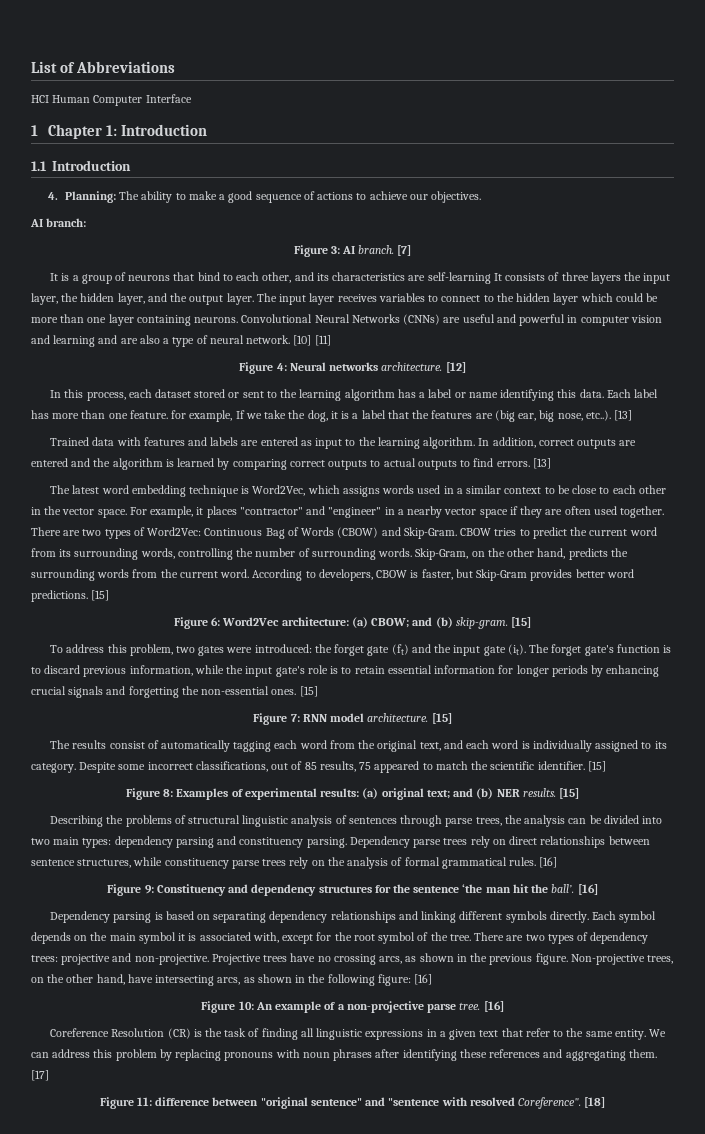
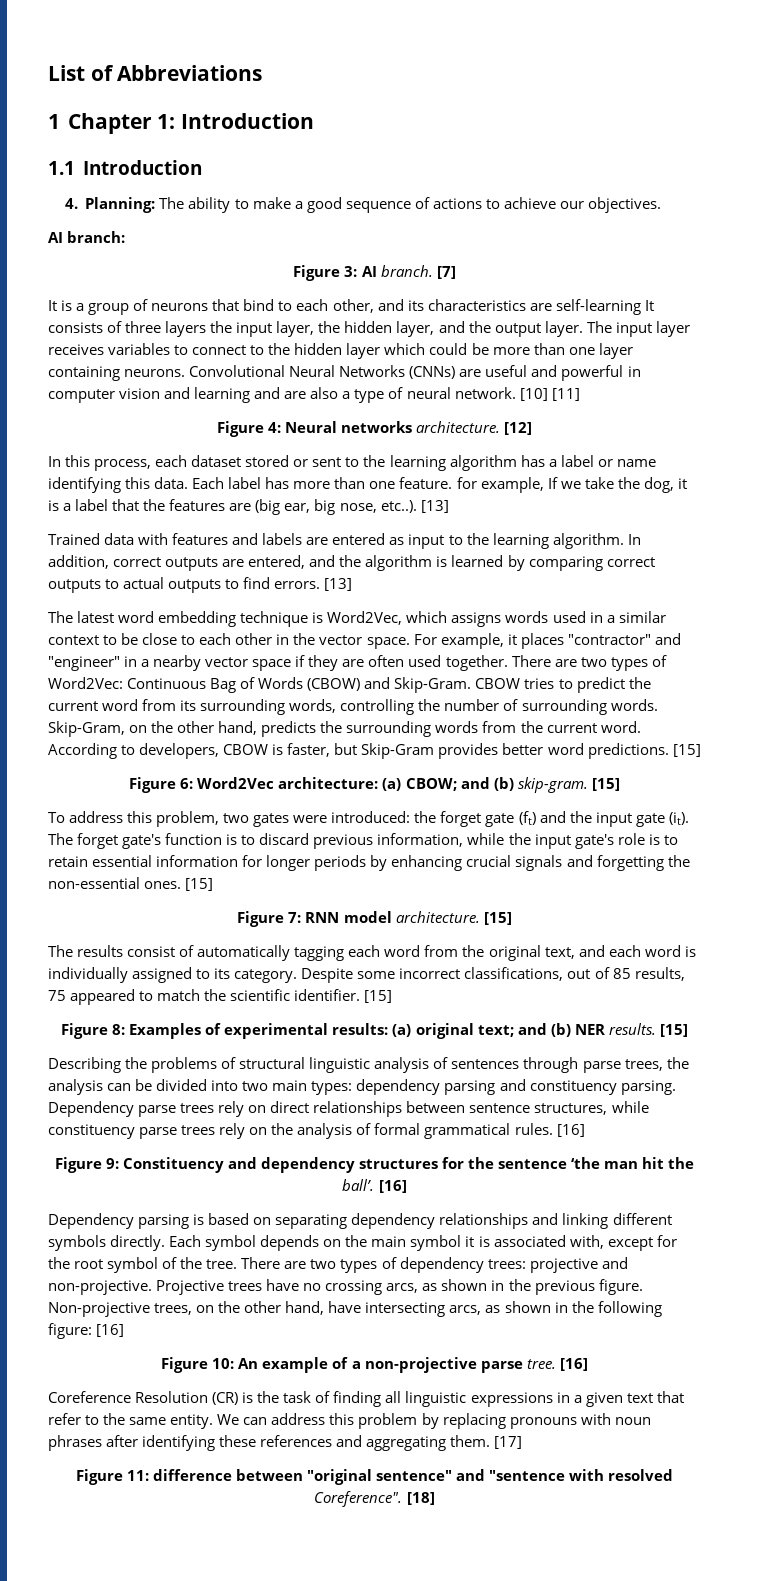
- HCI Human Computer Interface
- In addition, correct outputs are entered and the algorithm is learned by comparing correct outputs to actual outputs to find errors.
+ In addition, correct outputs are entered, and the algorithm is learned by comparing correct outputs to actual outputs to find errors.

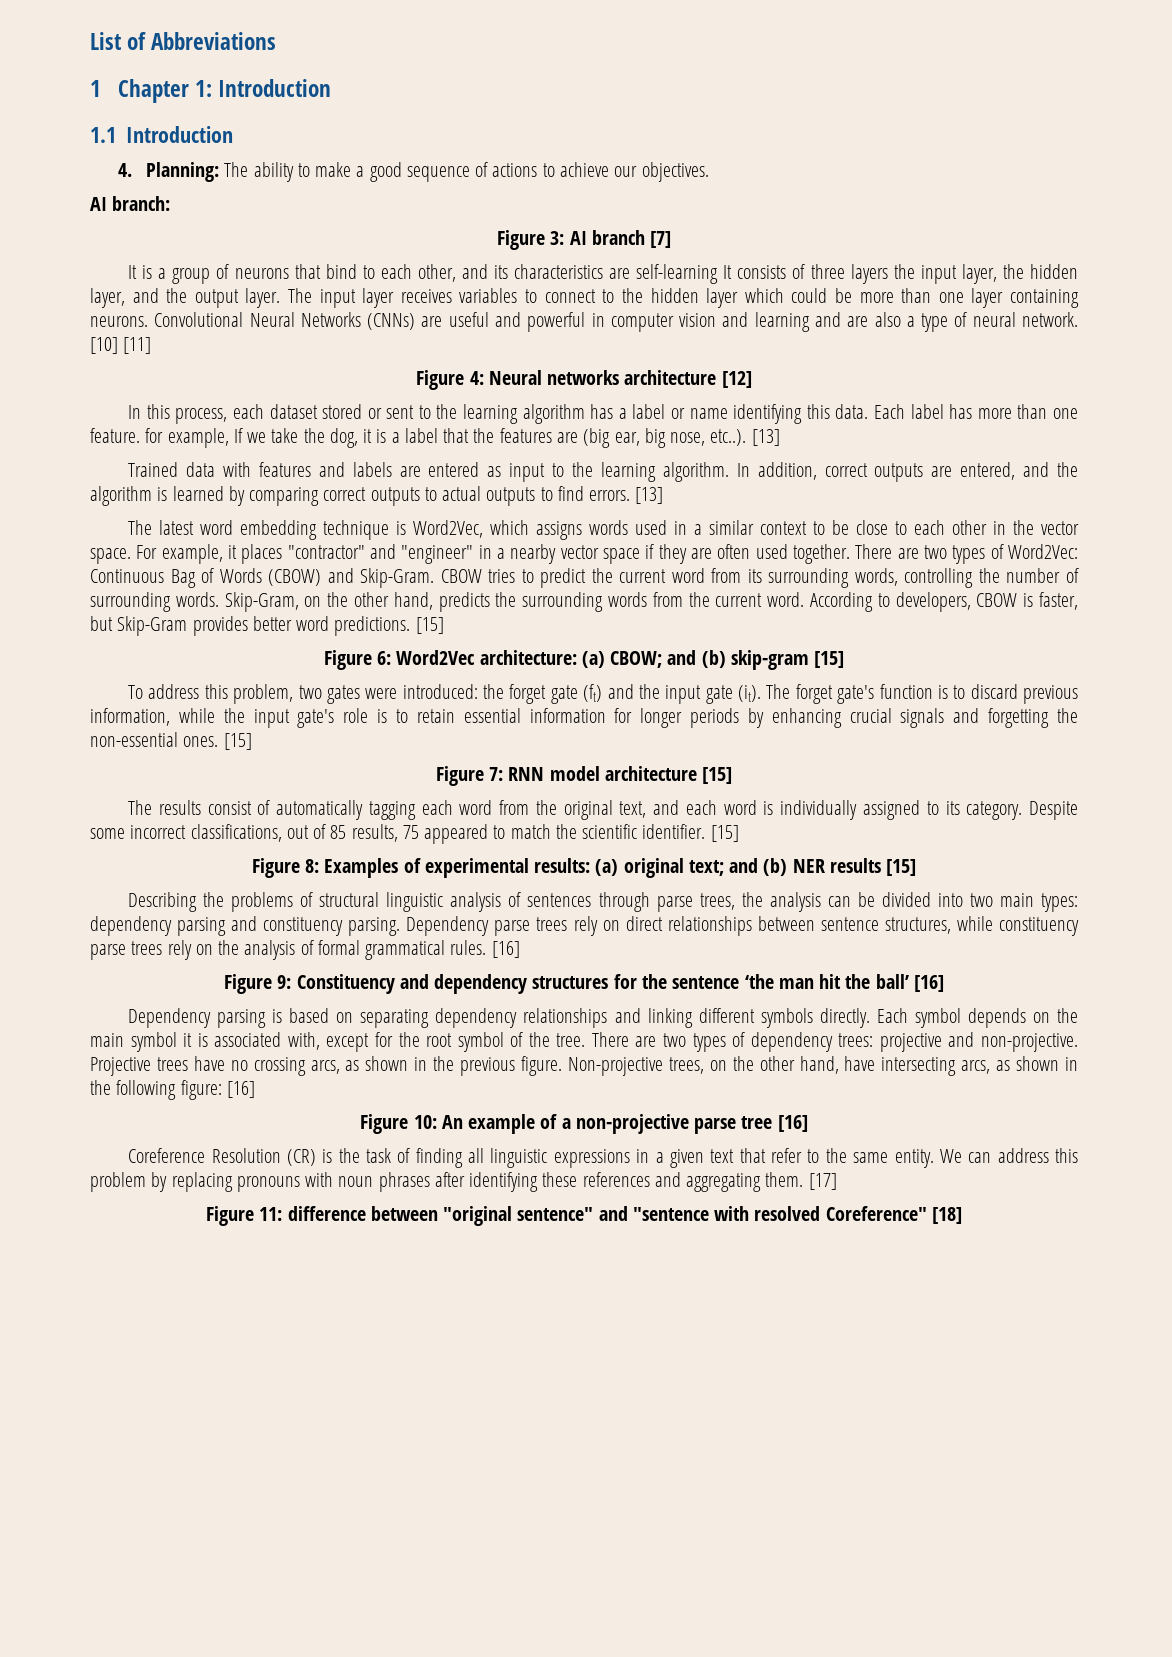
- Figure 3: AI branch. [7]
+ Figure 3: AI branch [7]
- Figure 4: Neural networks architecture. [12]
+ Figure 4: Neural networks architecture [12]
- Figure 6: Word2Vec architecture: (a) CBOW; and (b) skip-gram. [15]
+ Figure 6: Word2Vec architecture: (a) CBOW; and (b) skip-gram [15]
- Figure 7: RNN model architecture. [15]
+ Figure 7: RNN model architecture [15]
- Figure 8: Examples of experimental results: (a) original text; and (b) NER results. [15]
+ Figure 8: Examples of experimental results: (a) original text; and (b) NER results [15]
- Figure 9: Constituency and dependency structures for the sentence ‘the man hit the ball’. [16]
+ Figure 9: Constituency and dependency structures for the sentence ‘the man hit the ball’ [16]
- Figure 10: An example of a non-projective parse tree. [16]
+ Figure 10: An example of a non-projective parse tree [16]
- Figure 11: difference between "original sentence" and "sentence with resolved Coreference". [18]
+ Figure 11: difference between "original sentence" and "sentence with resolved Coreference" [18]

